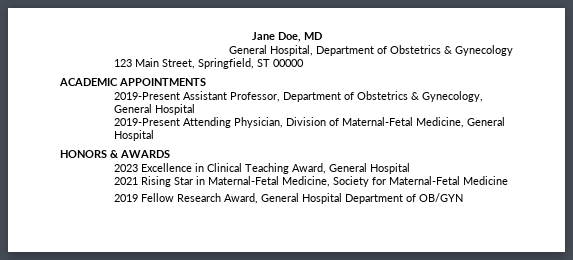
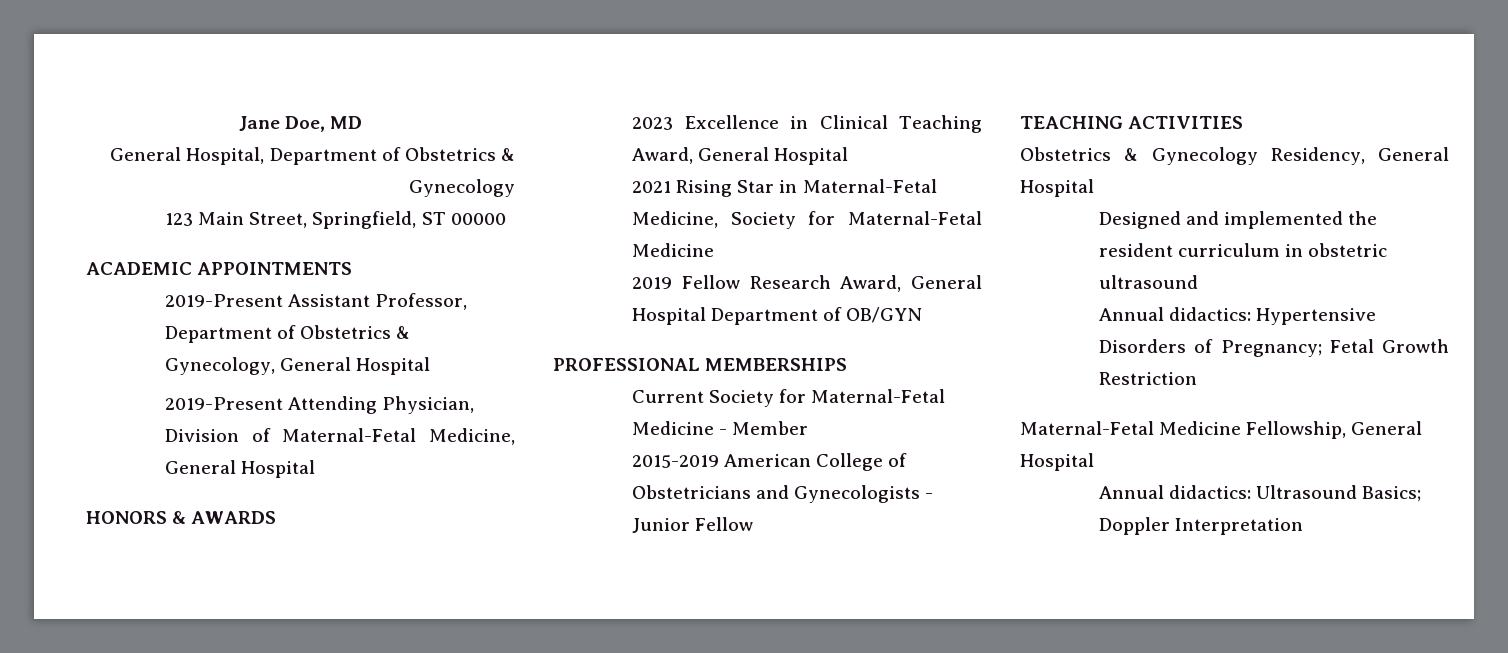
+ PROFESSIONAL MEMBERSHIPS
+ Current Society for Maternal-Fetal Medicine - Member
+ 2015-2019 American College of Obstetricians and Gynecologists - Junior Fellow
+ TEACHING ACTIVITIES
+ Obstetrics & Gynecology Residency, General Hospital
+ Designed and implemented the resident curriculum in obstetric ultrasound
+ Annual didactics: Hypertensive Disorders of Pregnancy; Fetal Growth Restriction
+ Maternal-Fetal Medicine Fellowship, General Hospital
+ Annual didactics: Ultrasound Basics; Doppler Interpretation

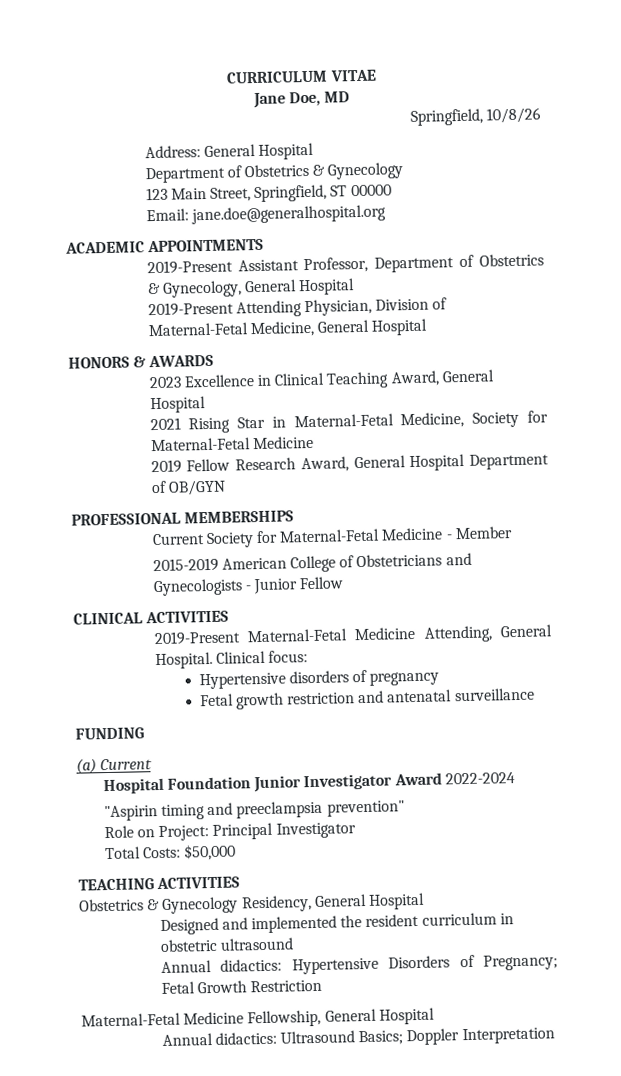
+ CURRICULUM VITAE
- General Hospital, Department of Obstetrics & Gynecology
+ Springfield, 10/8/26
+ Address: General Hospital
+ Department of Obstetrics & Gynecology
+ Email: jane.doe@generalhospital.org
+ CLINICAL ACTIVITIES
+ 2019-Present Maternal-Fetal Medicine Attending, General Hospital. Clinical focus:
+ Hypertensive disorders of pregnancy
+ Fetal growth restriction and antenatal surveillance
+ FUNDING
+ (a) Current
+ Hospital Foundation Junior Investigator Award 2022-2024
+ "Aspirin timing and preeclampsia prevention"
+ Role on Project: Principal Investigator
+ Total Costs: $50,000

